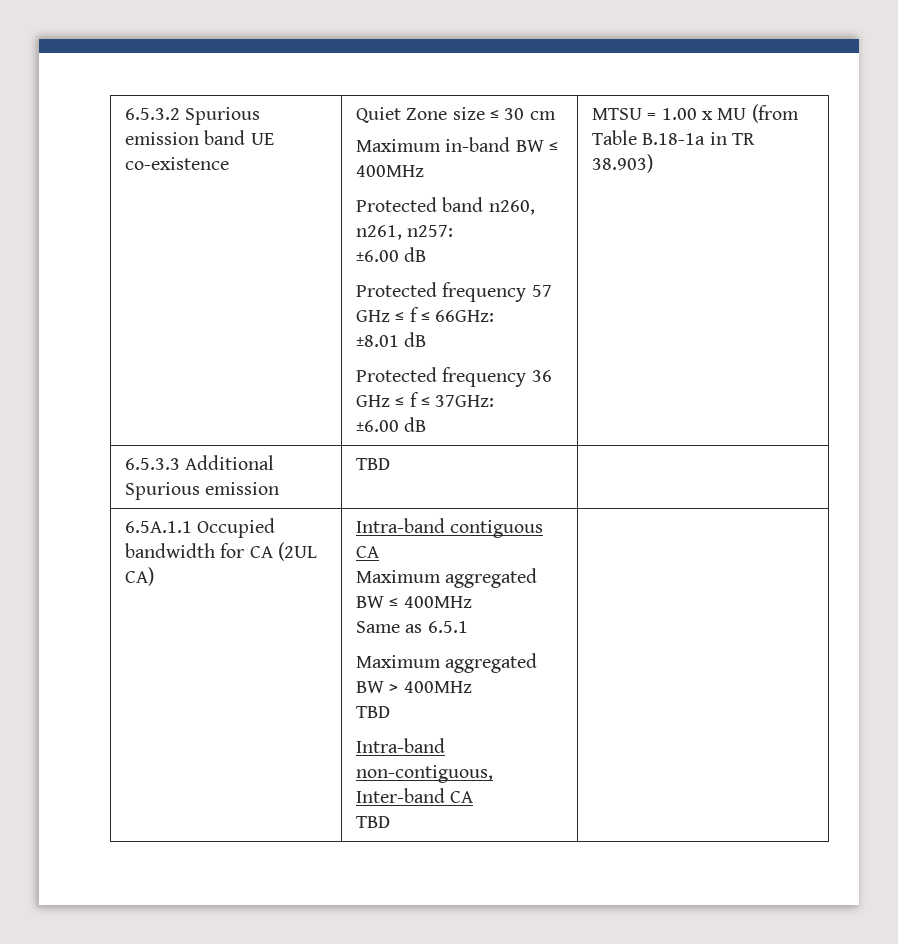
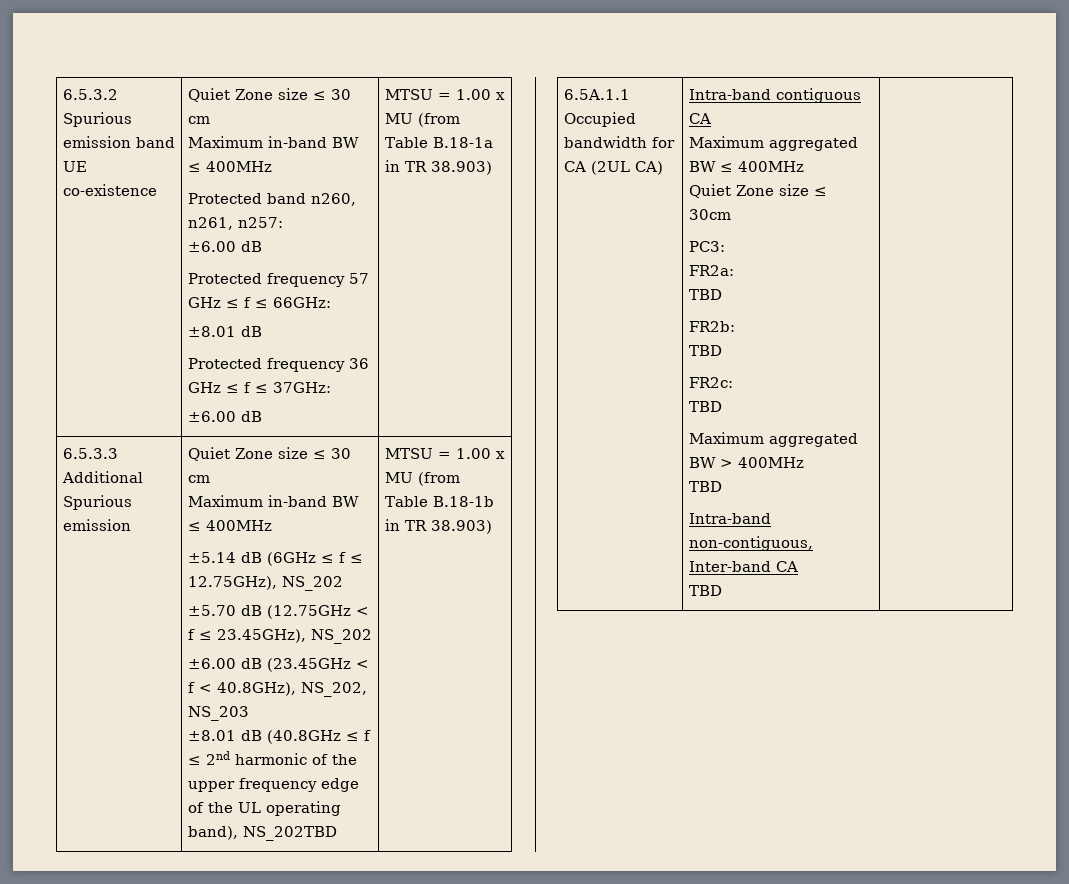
- 6.5.3.3 Additional Spurious emission | TBD
+ 6.5.3.3 Additional Spurious emission | Quiet Zone size ≤ 30 cm
+ Maximum in-band BW ≤ 400MHz
+ ±5.14 dB (6GHz ≤ f ≤ 12.75GHz), NS_202
+ ±5.70 dB (12.75GHz < f ≤ 23.45GHz), NS_202
+ ±6.00 dB (23.45GHz < f < 40.8GHz), NS_202, NS_203
+ ±8.01 dB (40.8GHz ≤ f ≤ 2nd harmonic of the upper frequency edge of the UL operating band), NS_202TBD | MTSU = 1.00 x MU (from Table B.18-1b in TR 38.903)
  6.5A.1.1 Occupied bandwidth for CA (2UL CA) | Intra-band contiguous CA
  Maximum aggregated BW ≤ 400MHz
- Same as 6.5.1
+ Quiet Zone size ≤ 30cm
+ PC3:
+ FR2a:
+ TBD
+ FR2b:
+ TBD
+ FR2c:
+ TBD

